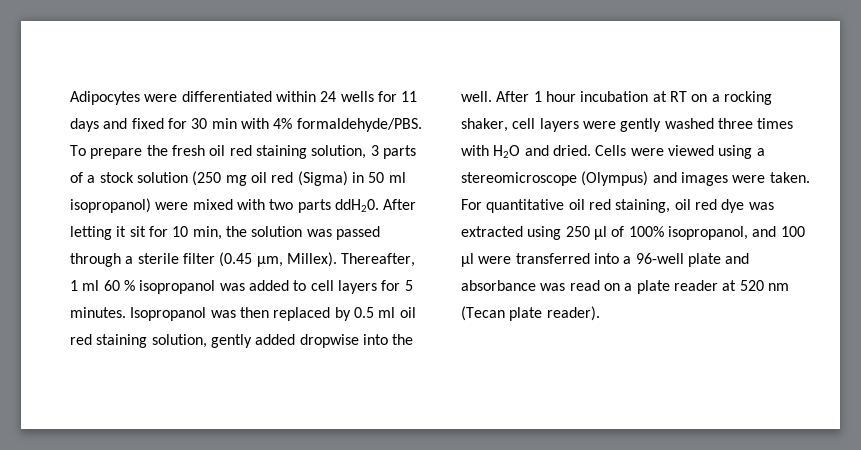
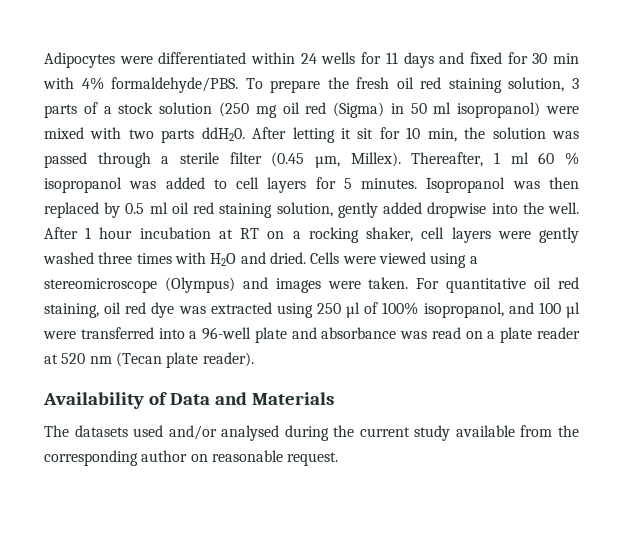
+ Availability of Data and Materials
+ The datasets used and/or analysed during the current study available from the corresponding author on reasonable request.

